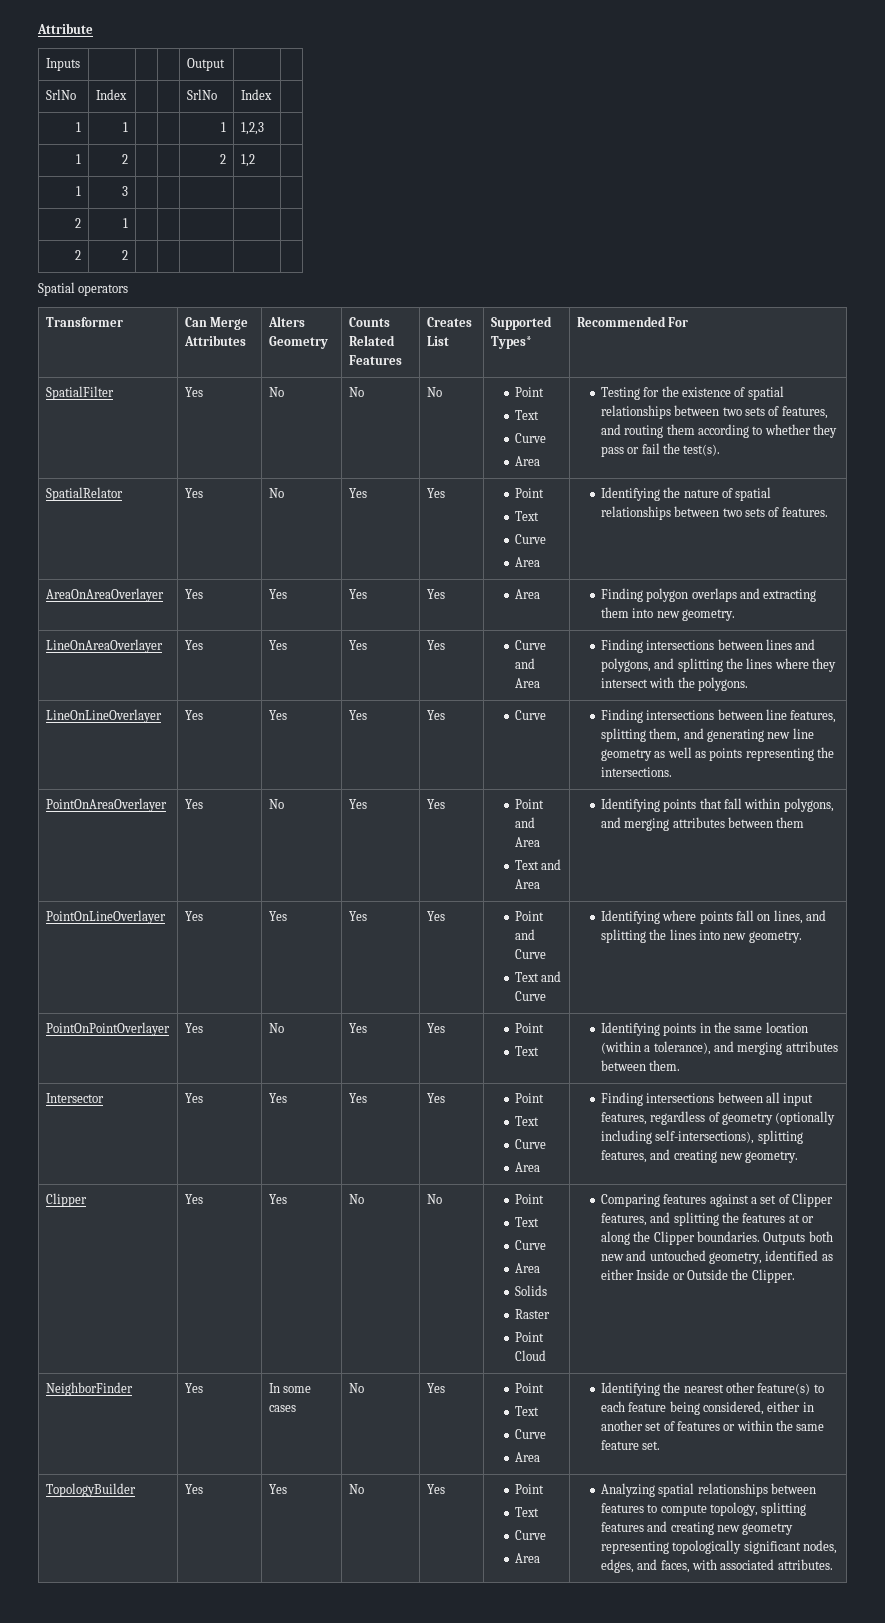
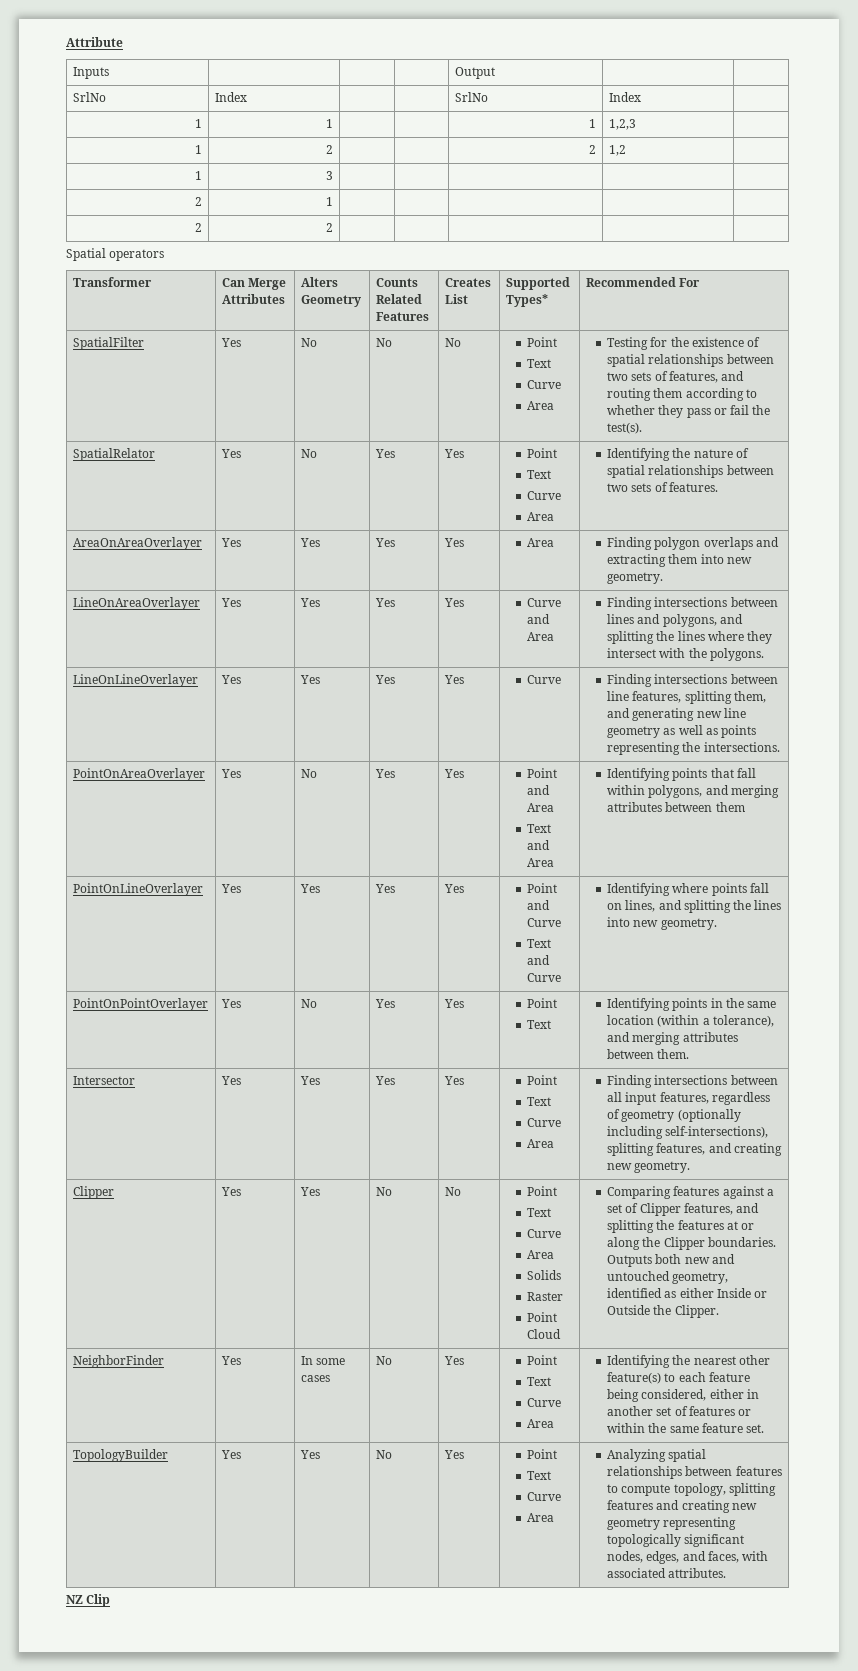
+ NZ Clip

